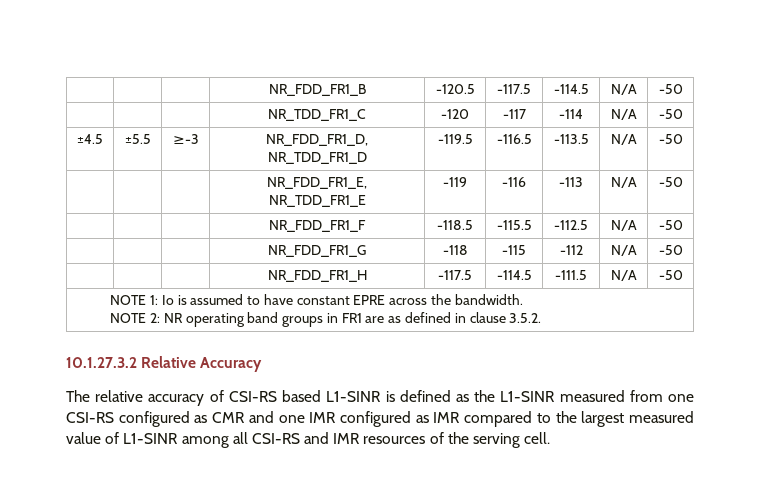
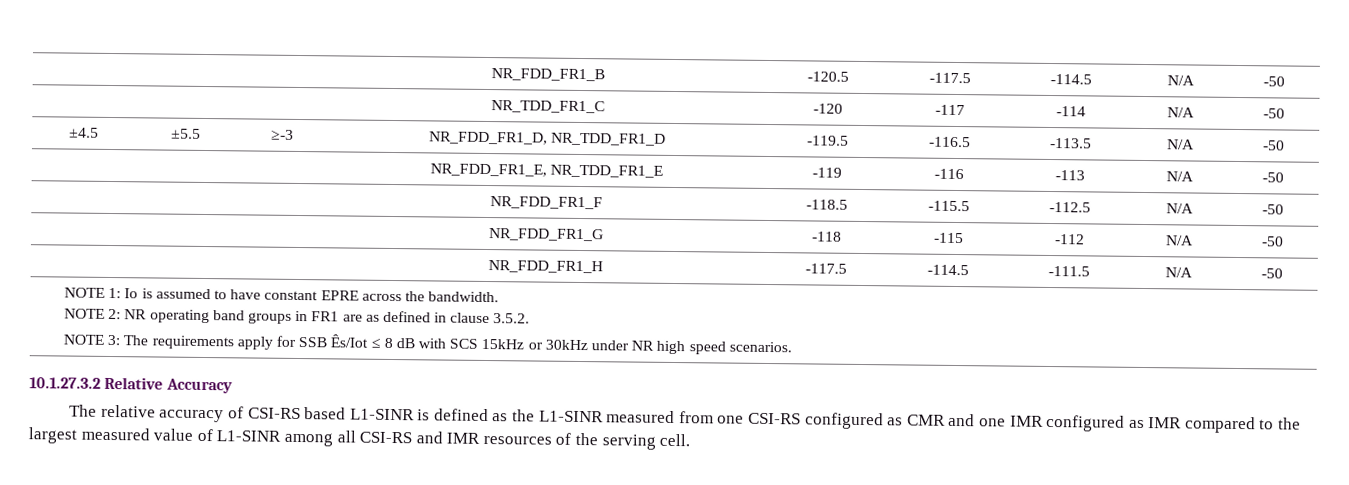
+ NOTE 3: The requirements apply for SSB Ês/Iot ≤ 8 dB with SCS 15kHz or 30kHz under NR high speed scenarios.

